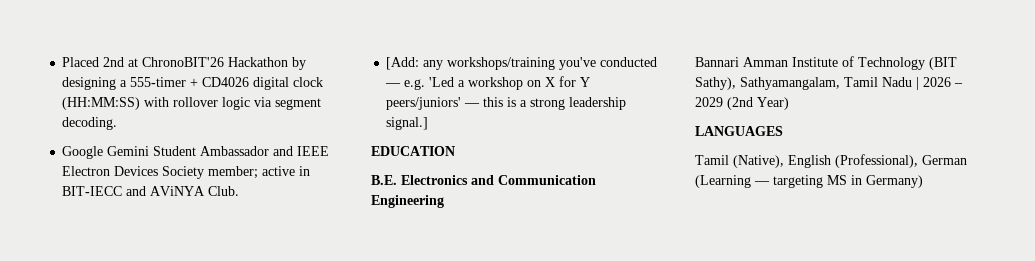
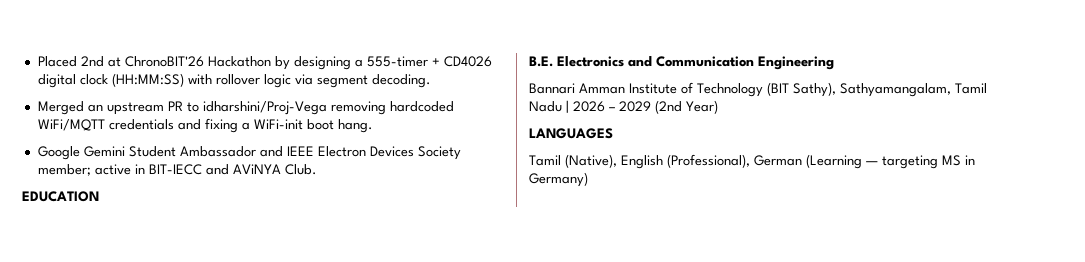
+ Merged an upstream PR to idharshini/Proj-Vega removing hardcoded WiFi/MQTT credentials and fixing a WiFi-init boot hang.
- [Add: any workshops/training you've conducted — e.g. 'Led a workshop on X for Y peers/juniors' — this is a strong leadership signal.]

